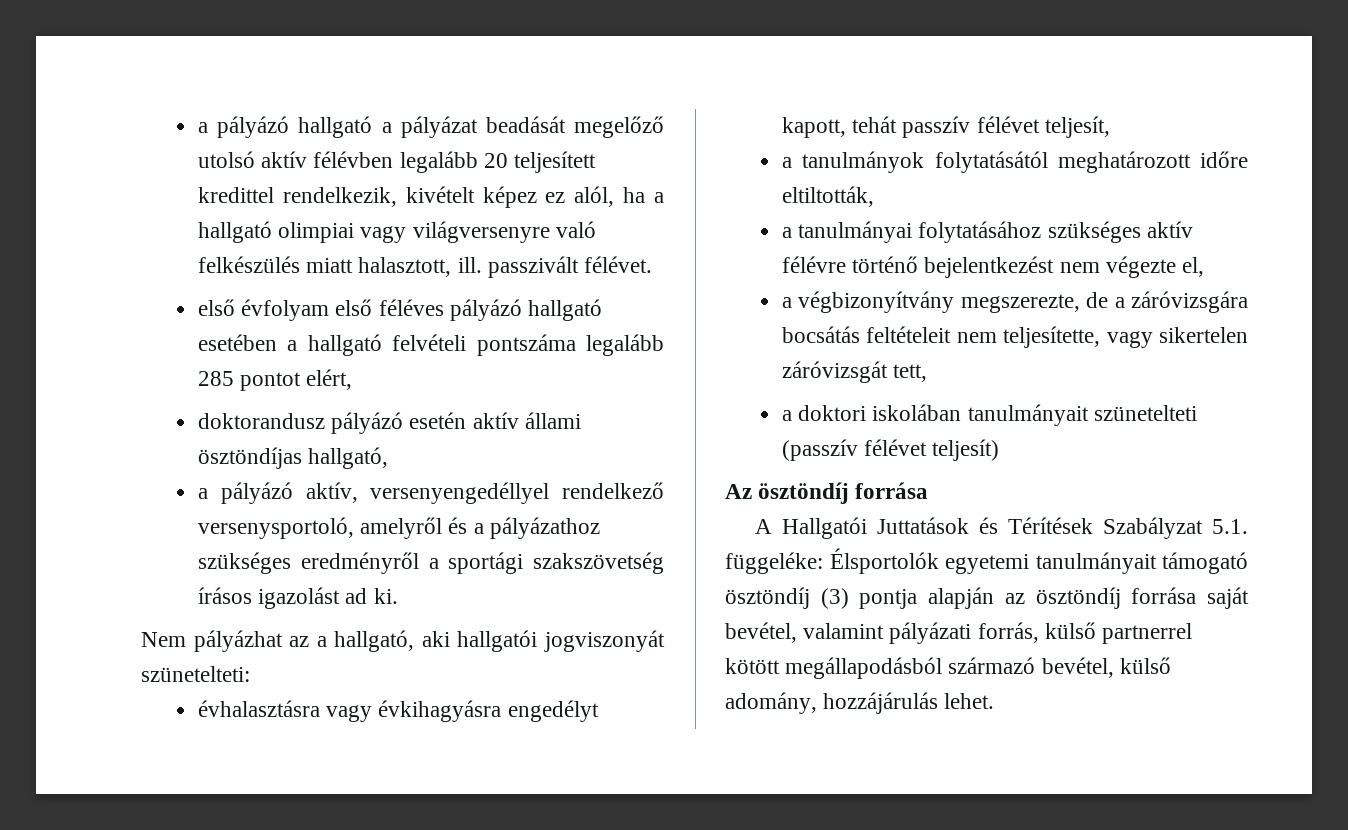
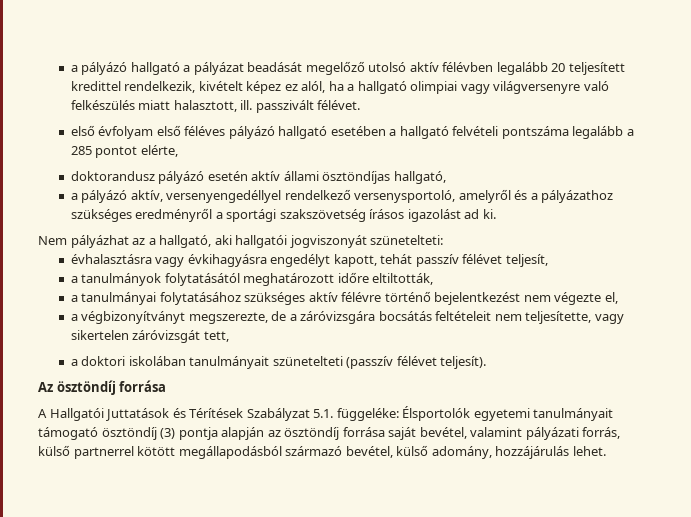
- első évfolyam első féléves pályázó hallgató esetében a hallgató felvételi pontszáma legalább 285 pontot elért,
+ első évfolyam első féléves pályázó hallgató esetében a hallgató felvételi pontszáma legalább a 285 pontot elérte,
- a végbizonyítvány megszerezte, de a záróvizsgára bocsátás feltételeit nem teljesítette, vagy sikertelen záróvizsgát tett,
+ a végbizonyítványt megszerezte, de a záróvizsgára bocsátás feltételeit nem teljesítette, vagy sikertelen záróvizsgát tett,
- a doktori iskolában tanulmányait szünetelteti (passzív félévet teljesít)
+ a doktori iskolában tanulmányait szünetelteti (passzív félévet teljesít).

